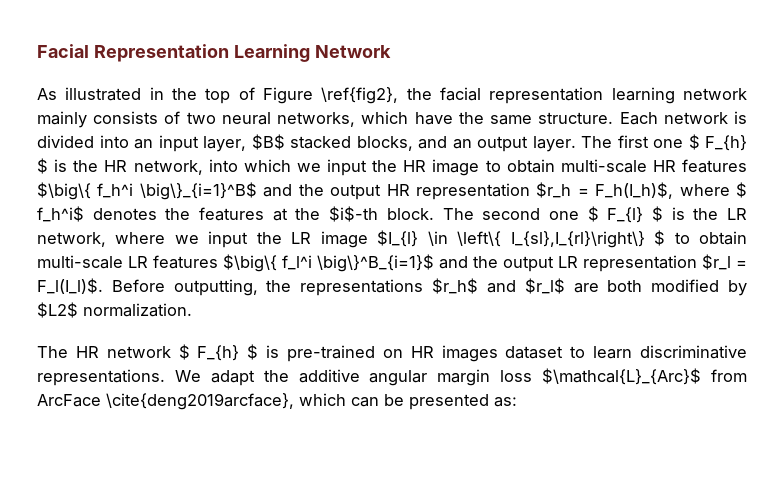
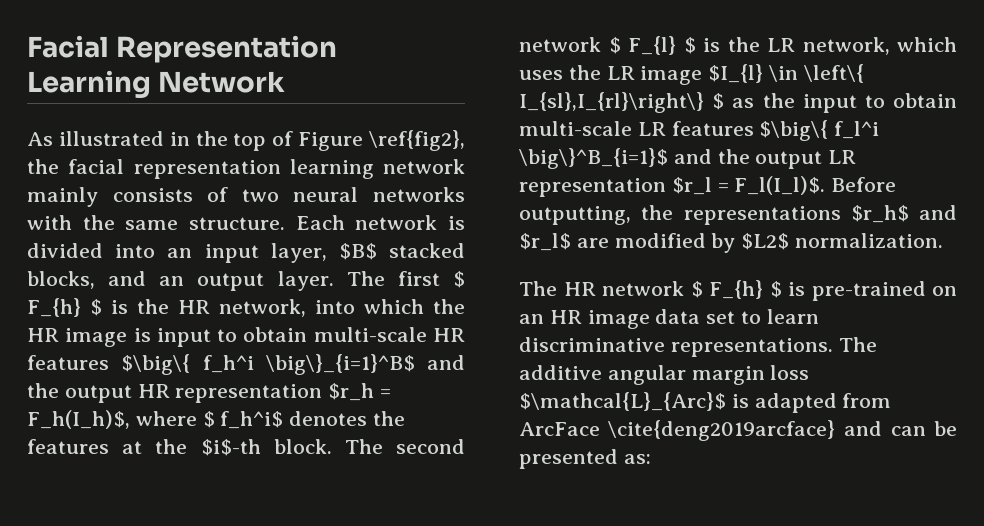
- As illustrated in the top of Figure \ref{fig2}, the facial representation learning network mainly consists of two neural networks, which have the same structure.
+ As illustrated in the top of Figure \ref{fig2}, the facial representation learning network mainly consists of two neural networks with the same structure.
- The first one $ F_{h} $ is the HR network, into which we input the HR image to obtain multi-scale HR features $\big\{ f_h^i \big\}_{i=1}^B$ and the output HR representation $r_h = F_h(I_h)$, where $ f_h^i$ denotes the features at the $i$-th block.
+ The first $ F_{h} $ is the HR network, into which the HR image is input to obtain multi-scale HR features $\big\{ f_h^i \big\}_{i=1}^B$ and the output HR representation $r_h = F_h(I_h)$, where $ f_h^i$ denotes the features at the $i$-th block.
- The second one $ F_{l} $ is the LR network, where we input the LR image $I_{l} \in \left\{ I_{sl},I_{rl}\right\} $ to obtain multi-scale LR features $\big\{ f_l^i \big\}^B_{i=1}$ and the output LR representation $r_l = F_l(I_l)$.
+ The second network $ F_{l} $ is the LR network, which uses the LR image $I_{l} \in \left\{ I_{sl},I_{rl}\right\} $ as the input to obtain multi-scale LR features $\big\{ f_l^i \big\}^B_{i=1}$ and the output LR representation $r_l = F_l(I_l)$.
- Before outputting, the representations $r_h$ and $r_l$ are both modified by $L2$ normalization.
+ Before outputting, the representations $r_h$ and $r_l$ are modified by $L2$ normalization.
- The HR network $ F_{h} $ is pre-trained on HR images dataset to learn discriminative representations.
+ The HR network $ F_{h} $ is pre-trained on an HR image data set to learn discriminative representations.
- We adapt the additive angular margin loss $\mathcal{L}_{Arc}$ from ArcFace \cite{deng2019arcface}, which can be presented as:
+ The additive angular margin loss $\mathcal{L}_{Arc}$ is adapted from ArcFace \cite{deng2019arcface} and can be presented as:

